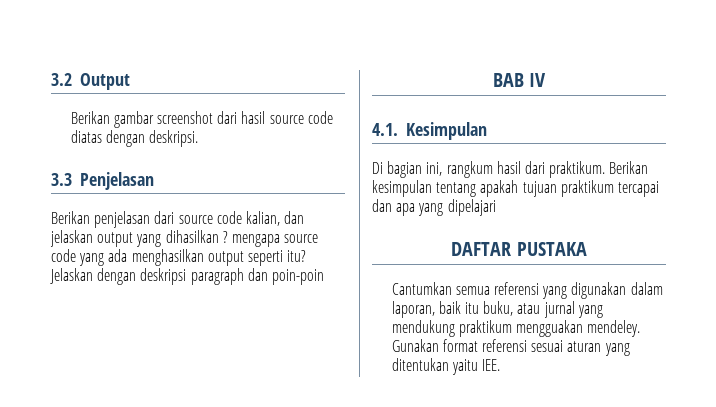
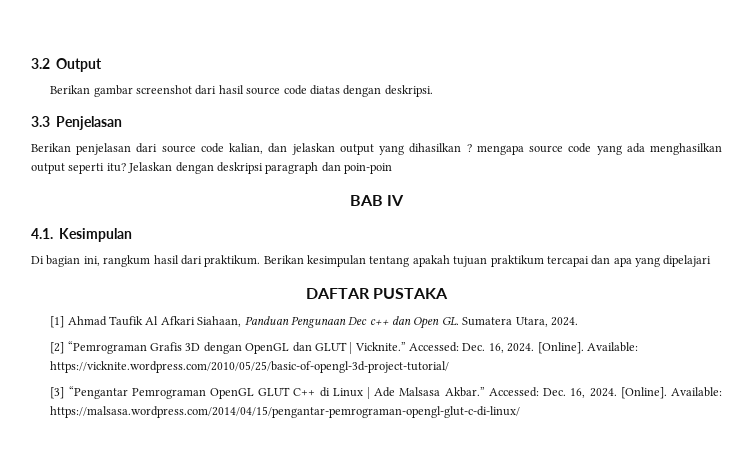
- Cantumkan semua referensi yang digunakan dalam laporan, baik itu buku, atau jurnal yang mendukung praktikum mengguakan mendeley. Gunakan format referensi sesuai aturan yang ditentukan yaitu IEE.
+ [1] Ahmad Taufik Al Afkari Siahaan, Panduan Pengunaan Dec c++ dan Open GL. Sumatera Utara, 2024.
+ [2] “Pemrograman Grafis 3D dengan OpenGL dan GLUT | Vicknite.” Accessed: Dec. 16, 2024. [Online]. Available: https://vicknite.wordpress.com/2010/05/25/basic-of-opengl-3d-project-tutorial/
+ [3] “Pengantar Pemrograman OpenGL GLUT C++ di Linux | Ade Malsasa Akbar.” Accessed: Dec. 16, 2024. [Online]. Available: https://malsasa.wordpress.com/2014/04/15/pengantar-pemrograman-opengl-glut-c-di-linux/

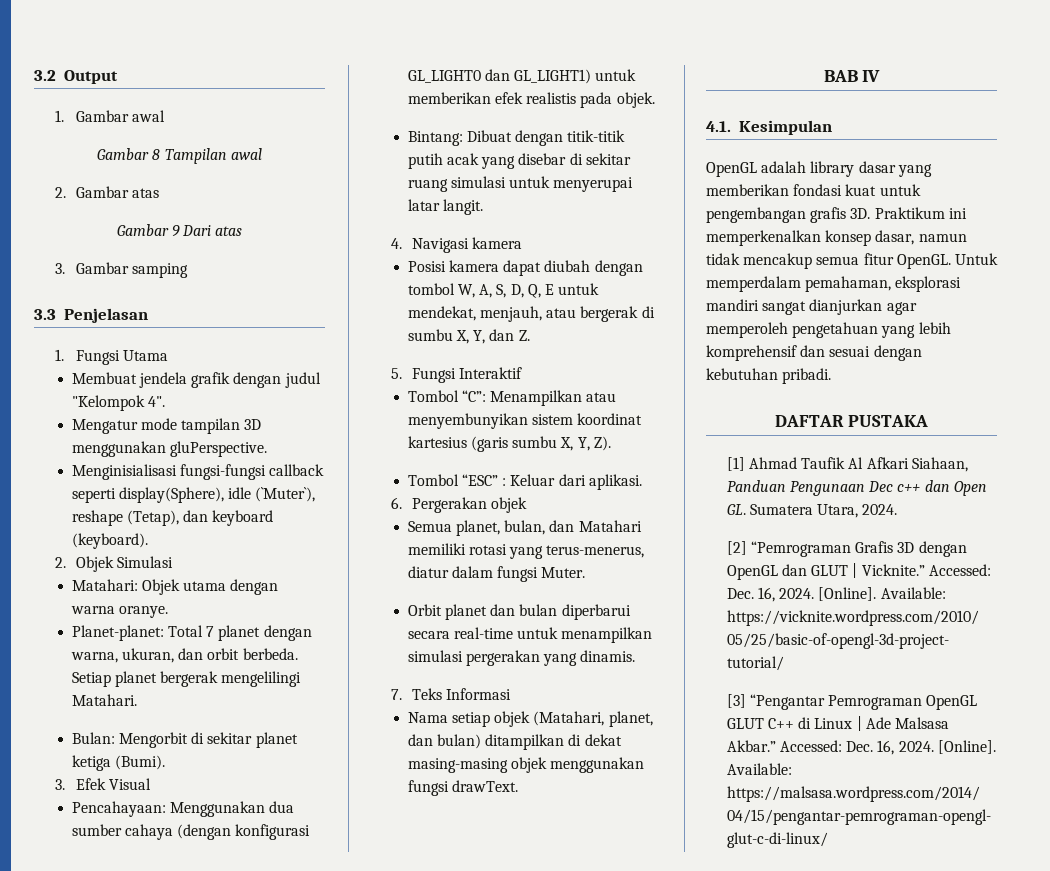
- Berikan gambar screenshot dari hasil source code diatas dengan deskripsi.
+ 1. Gambar awal
+ Gambar 8 Tampilan awal
+ 2. Gambar atas
+ Gambar 9 Dari atas
+ 3. Gambar samping
  3.3 Penjelasan
- Berikan penjelasan dari source code kalian, dan jelaskan output yang dihasilkan ? mengapa source code yang ada menghasilkan output seperti itu? Jelaskan dengan deskripsi paragraph dan poin-poin
+ 1. Fungsi Utama
+ Membuat jendela grafik dengan judul "Kelompok 4".
+ Mengatur mode tampilan 3D menggunakan gluPerspective.
+ Menginisialisasi fungsi-fungsi callback seperti display(Sphere), idle (`Muter`), reshape (Tetap), dan keyboard (keyboard).
+ 2. Objek Simulasi
+ Matahari: Objek utama dengan warna oranye.
+ Planet-planet: Total 7 planet dengan warna, ukuran, dan orbit berbeda. Setiap planet bergerak mengelilingi Matahari.
+ Bulan: Mengorbit di sekitar planet ketiga (Bumi).
+ 3. Efek Visual
+ Pencahayaan: Menggunakan dua sumber cahaya (dengan konfigurasi GL_LIGHT0 dan GL_LIGHT1) untuk memberikan efek realistis pada objek.
+ Bintang: Dibuat dengan titik-titik putih acak yang disebar di sekitar ruang simulasi untuk menyerupai latar langit.
+ 4. Navigasi kamera
+ Posisi kamera dapat diubah dengan tombol W, A, S, D, Q, E untuk mendekat, menjauh, atau bergerak di sumbu X, Y, dan Z.
+ 5. Fungsi Interaktif
+ Tombol “C”: Menampilkan atau menyembunyikan sistem koordinat kartesius (garis sumbu X, Y, Z).
+ Tombol “ESC” : Keluar dari aplikasi.
+ 6. Pergerakan objek
+ Semua planet, bulan, dan Matahari memiliki rotasi yang terus-menerus, diatur dalam fungsi Muter.
+ Orbit planet dan bulan diperbarui secara real-time untuk menampilkan simulasi pergerakan yang dinamis.
+ 7. Teks Informasi
+ Nama setiap objek (Matahari, planet, dan bulan) ditampilkan di dekat masing-masing objek menggunakan fungsi drawText.
  BAB IV
  4.1. Kesimpulan
- Di bagian ini, rangkum hasil dari praktikum. Berikan kesimpulan tentang apakah tujuan praktikum tercapai dan apa yang dipelajari
+ OpenGL adalah library dasar yang memberikan fondasi kuat untuk pengembangan grafis 3D. Praktikum ini memperkenalkan konsep dasar, namun tidak mencakup semua fitur OpenGL. Untuk memperdalam pemahaman, eksplorasi mandiri sangat dianjurkan agar memperoleh pengetahuan yang lebih komprehensif dan sesuai dengan kebutuhan pribadi.

